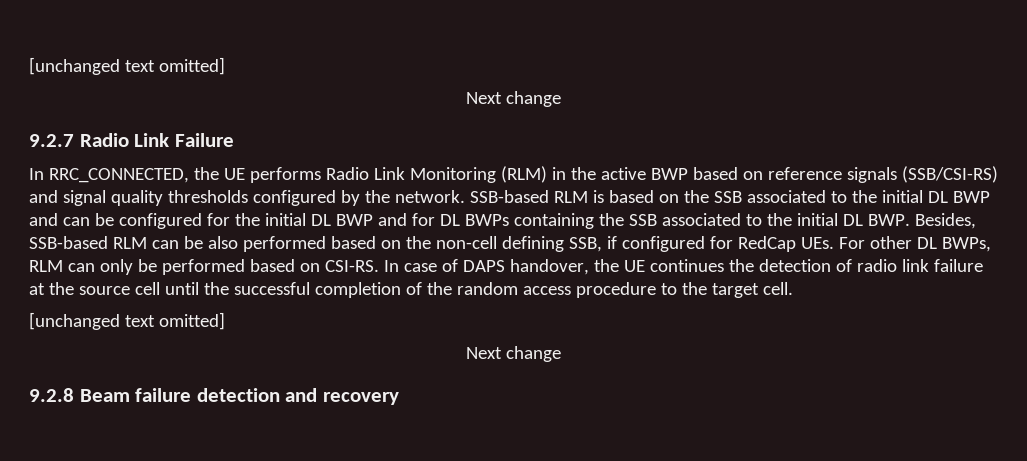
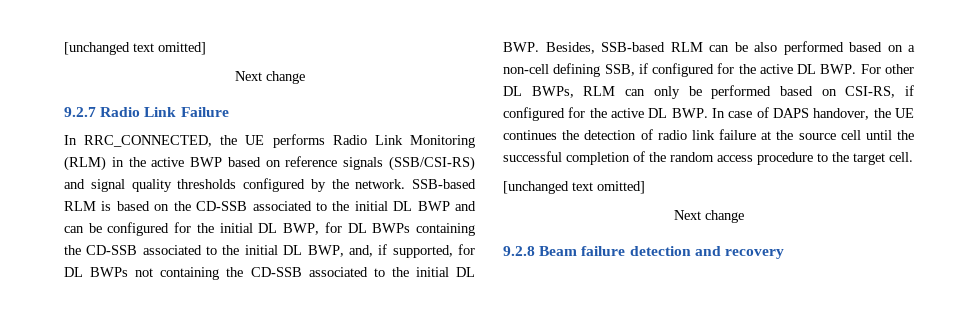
- SSB-based RLM is based on the SSB associated to the initial DL BWP and can be configured for the initial DL BWP and for DL BWPs containing the SSB associated to the initial DL BWP. Besides, SSB-based RLM can be also performed based on the non-cell defining SSB, if configured for RedCap UEs. For other DL BWPs, RLM can only be performed based on CSI-RS. In case of DAPS handover, the UE continues the detection of radio link failure at the source cell until the successful completion of the random access procedure to the target cell.
+ SSB-based RLM is based on the CD-SSB associated to the initial DL BWP and can be configured for the initial DL BWP, for DL BWPs containing the CD-SSB associated to the initial DL BWP, and, if supported, for DL BWPs not containing the CD-SSB associated to the initial DL BWP. Besides, SSB-based RLM can be also performed based on a non-cell defining SSB, if configured for the active DL BWP. For other DL BWPs, RLM can only be performed based on CSI-RS, if configured for the active DL BWP. In case of DAPS handover, the UE continues the detection of radio link failure at the source cell until the successful completion of the random access procedure to the target cell.

